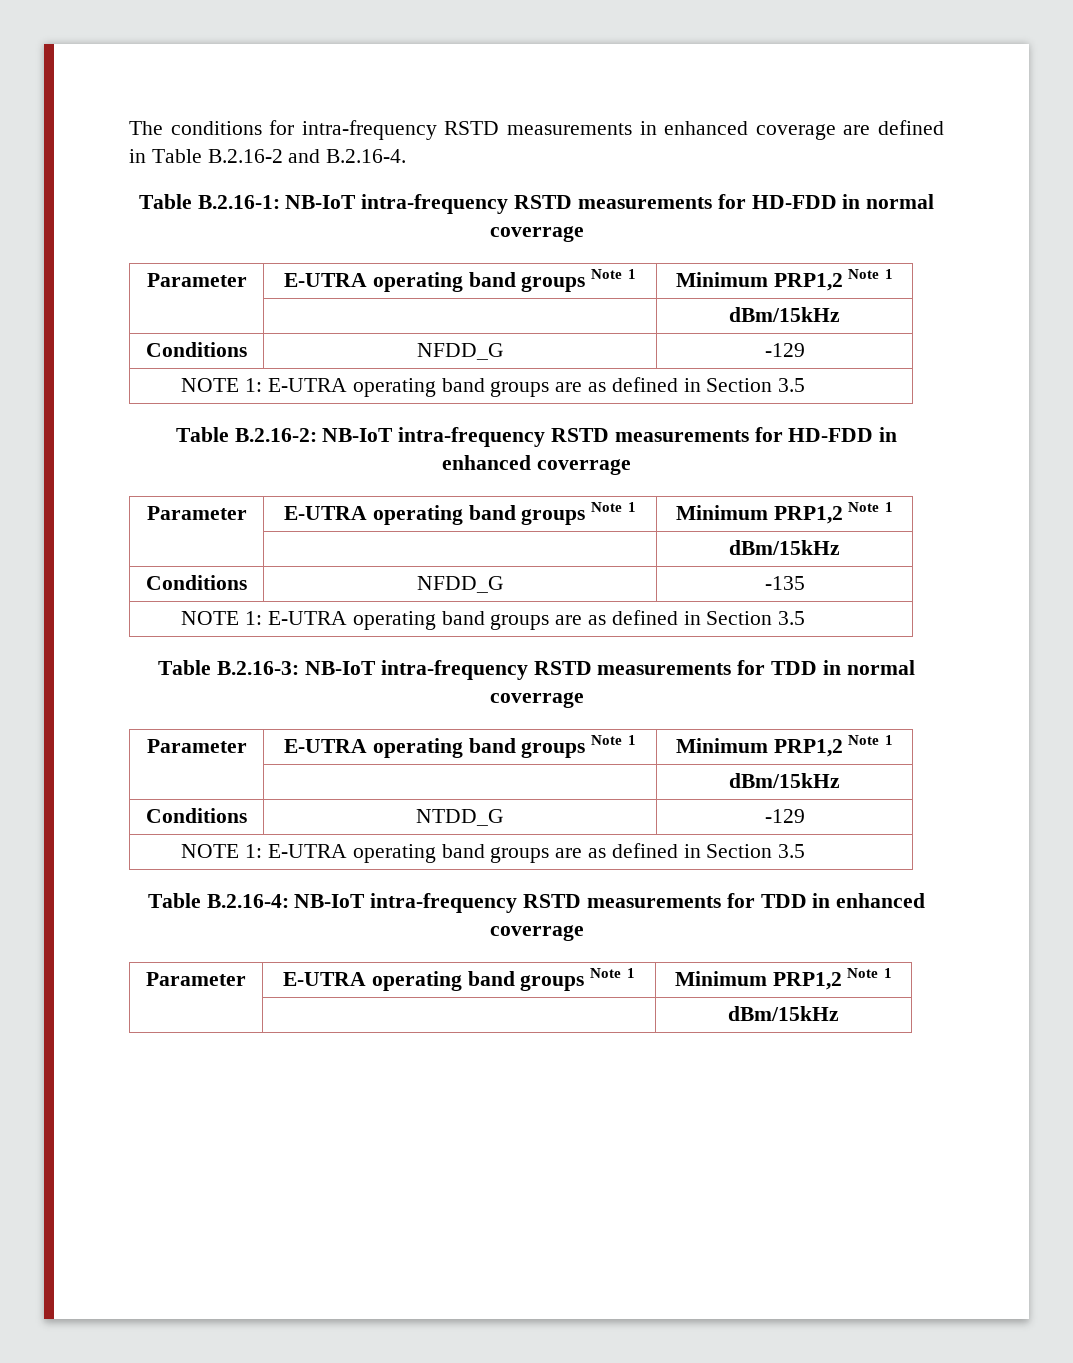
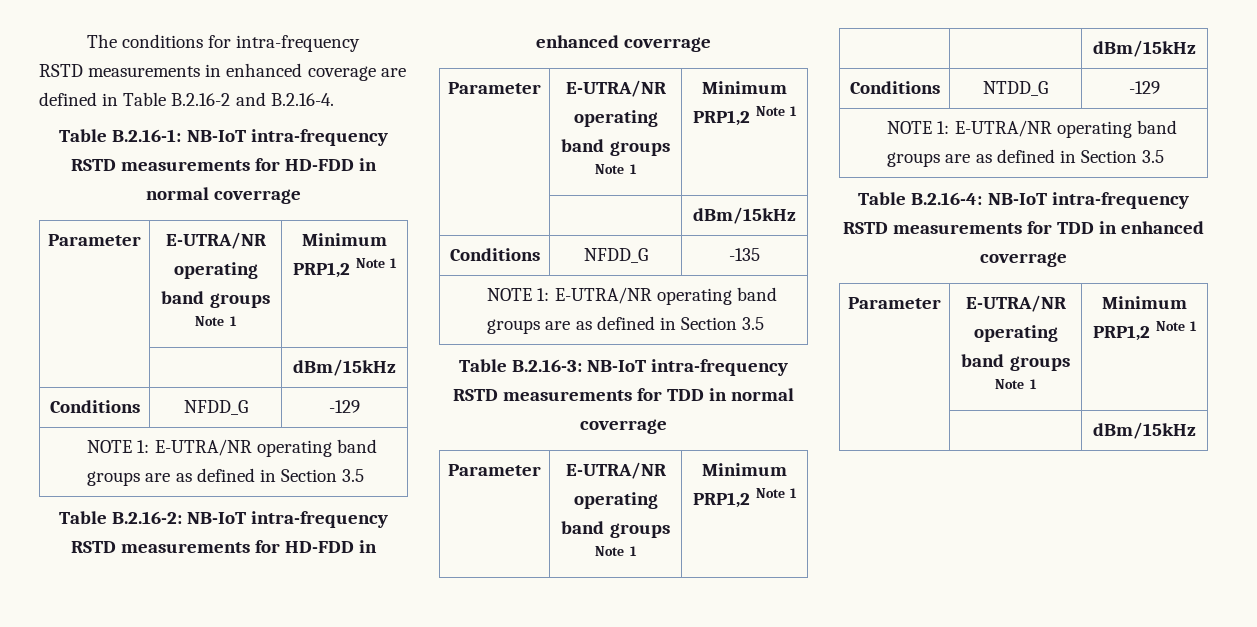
  Table B.2.16-1: NB-IoT intra-frequency RSTD measurements for HD-FDD in normal coverrage
- Parameter | E-UTRA operating band groups Note 1 | Minimum PRP1,2 Note 1
+ Parameter | E-UTRA/NR operating band groups Note 1 | Minimum PRP1,2 Note 1
  Conditions | NFDD_G | -129
- NOTE 1: E-UTRA operating band groups are as defined in Section 3.5
+ NOTE 1: E-UTRA/NR operating band groups are as defined in Section 3.5
  Table B.2.16-2: NB-IoT intra-frequency RSTD measurements for HD-FDD in enhanced coverrage
- Parameter | E-UTRA operating band groups Note 1 | Minimum PRP1,2 Note 1
+ Parameter | E-UTRA/NR operating band groups Note 1 | Minimum PRP1,2 Note 1
  Conditions | NFDD_G | -135
- NOTE 1: E-UTRA operating band groups are as defined in Section 3.5
+ NOTE 1: E-UTRA/NR operating band groups are as defined in Section 3.5
  Table B.2.16-3: NB-IoT intra-frequency RSTD measurements for TDD in normal coverrage
- Parameter | E-UTRA operating band groups Note 1 | Minimum PRP1,2 Note 1
+ Parameter | E-UTRA/NR operating band groups Note 1 | Minimum PRP1,2 Note 1
  Conditions | NTDD_G | -129
- NOTE 1: E-UTRA operating band groups are as defined in Section 3.5
+ NOTE 1: E-UTRA/NR operating band groups are as defined in Section 3.5
  Table B.2.16-4: NB-IoT intra-frequency RSTD measurements for TDD in enhanced coverrage
- Parameter | E-UTRA operating band groups Note 1 | Minimum PRP1,2 Note 1
+ Parameter | E-UTRA/NR operating band groups Note 1 | Minimum PRP1,2 Note 1

